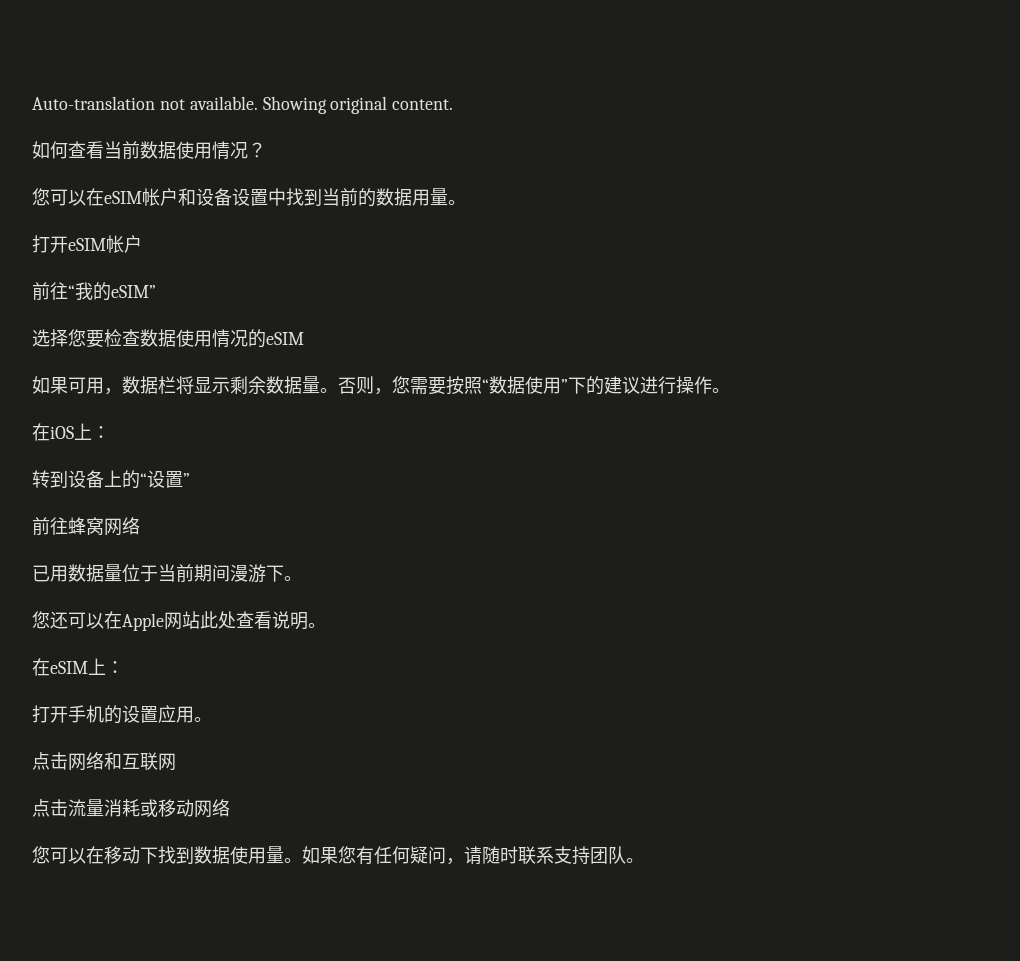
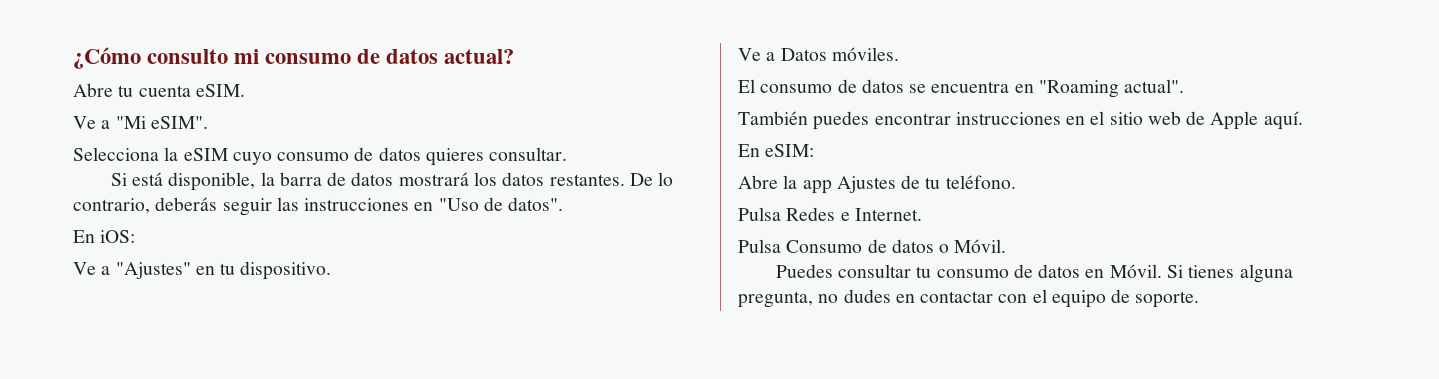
- Auto-translation not available. Showing original content.
- 如何查看当前数据使用情况？
- 您可以在eSIM帐户和设备设置中找到当前的数据用量。
- 打开eSIM帐户
- 前往“我的eSIM”
- 选择您要检查数据使用情况的eSIM
- 如果可用，数据栏将显示剩余数据量。否则，您需要按照“数据使用”下的建议进行操作。
- 在iOS上：
- 转到设备上的“设置”
- 前往蜂窝网络
- 已用数据量位于当前期间漫游下。
- 您还可以在Apple网站此处查看说明。
- 在eSIM上：
- 打开手机的设置应用。
- 点击网络和互联网
- 点击流量消耗或移动网络
- 您可以在移动下找到数据使用量。如果您有任何疑问，请随时联系支持团队。
+ ¿Cómo consulto mi consumo de datos actual?
+ Abre tu cuenta eSIM.
+ Ve a "Mi eSIM".
+ Selecciona la eSIM cuyo consumo de datos quieres consultar.
+ Si está disponible, la barra de datos mostrará los datos restantes. De lo contrario, deberás seguir las instrucciones en "Uso de datos".
+ En iOS:
+ Ve a "Ajustes" en tu dispositivo.
+ Ve a Datos móviles.
+ El consumo de datos se encuentra en "Roaming actual".
+ También puedes encontrar instrucciones en el sitio web de Apple aquí.
+ En eSIM:
+ Abre la app Ajustes de tu teléfono.
+ Pulsa Redes e Internet.
+ Pulsa Consumo de datos o Móvil.
+ Puedes consultar tu consumo de datos en Móvil. Si tienes alguna pregunta, no dudes en contactar con el equipo de soporte.

